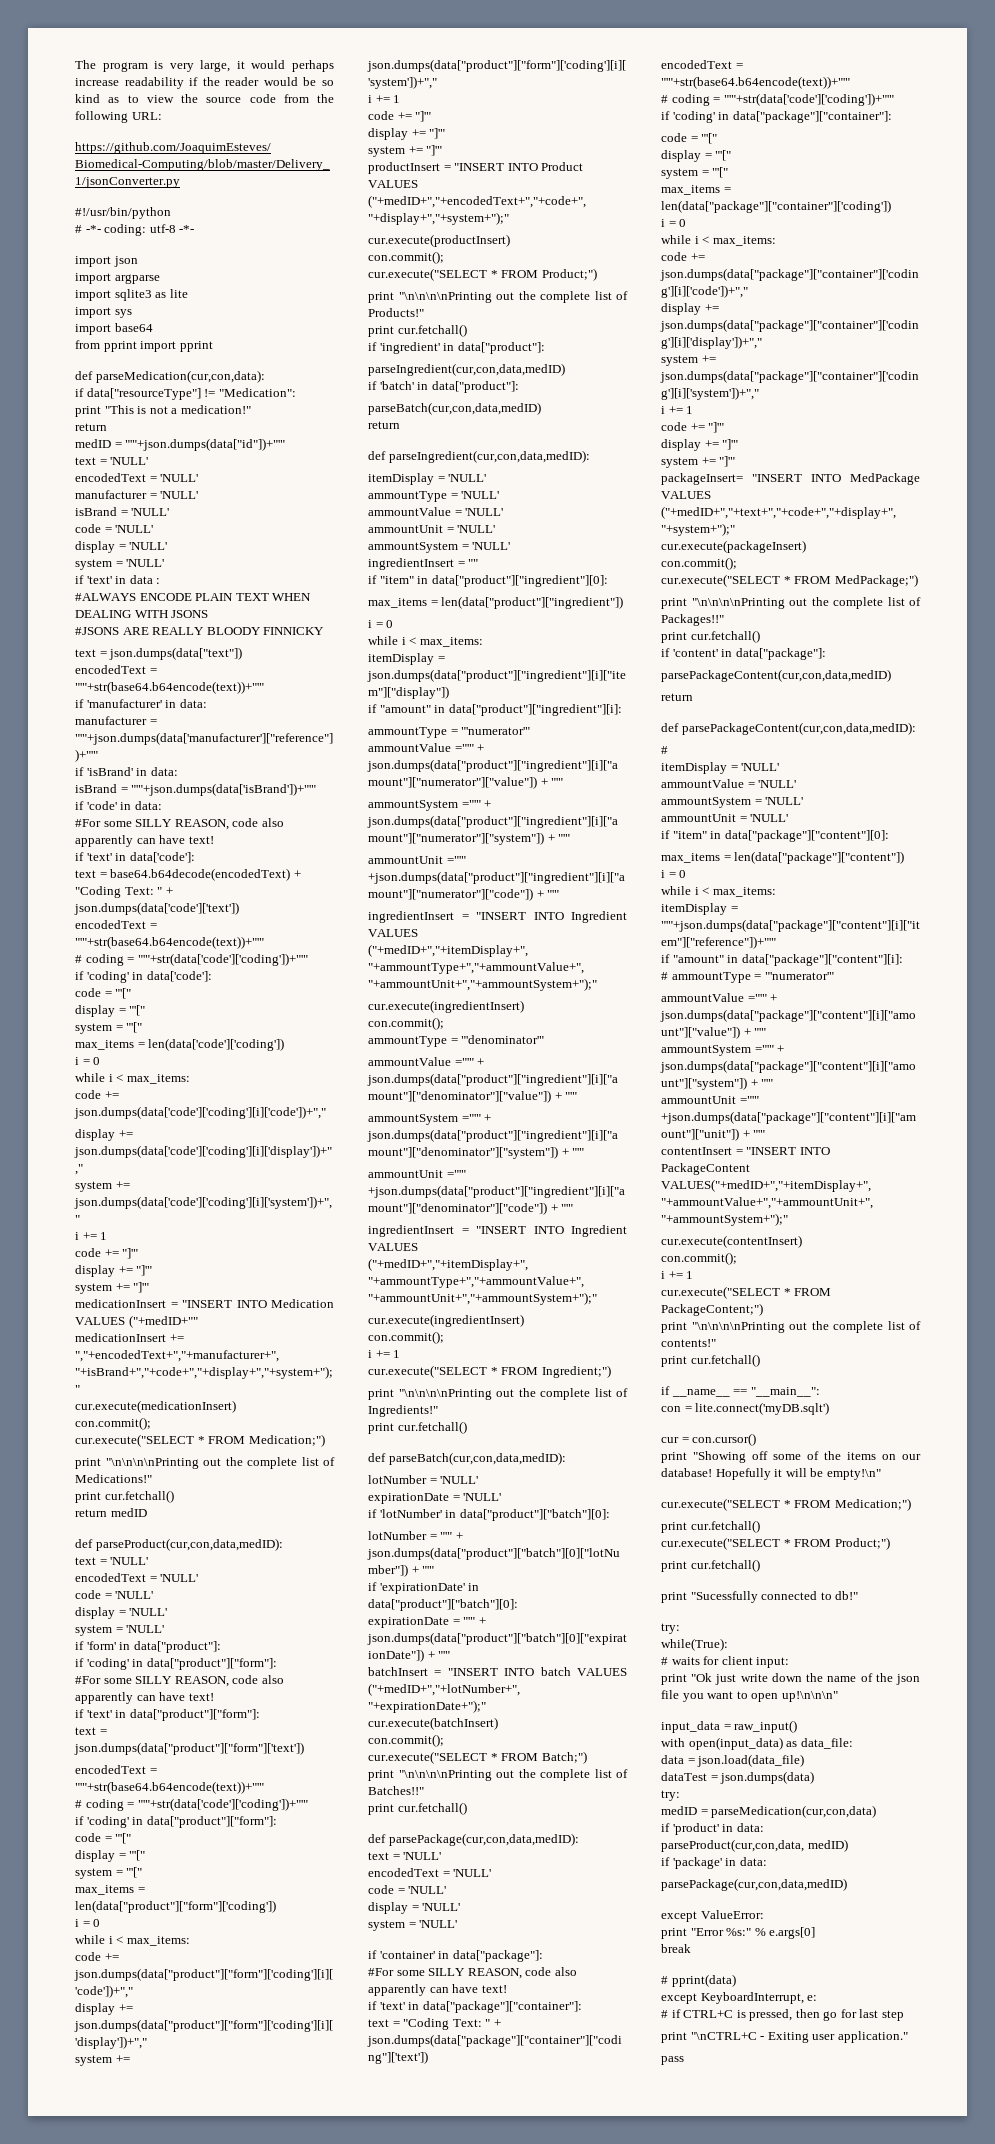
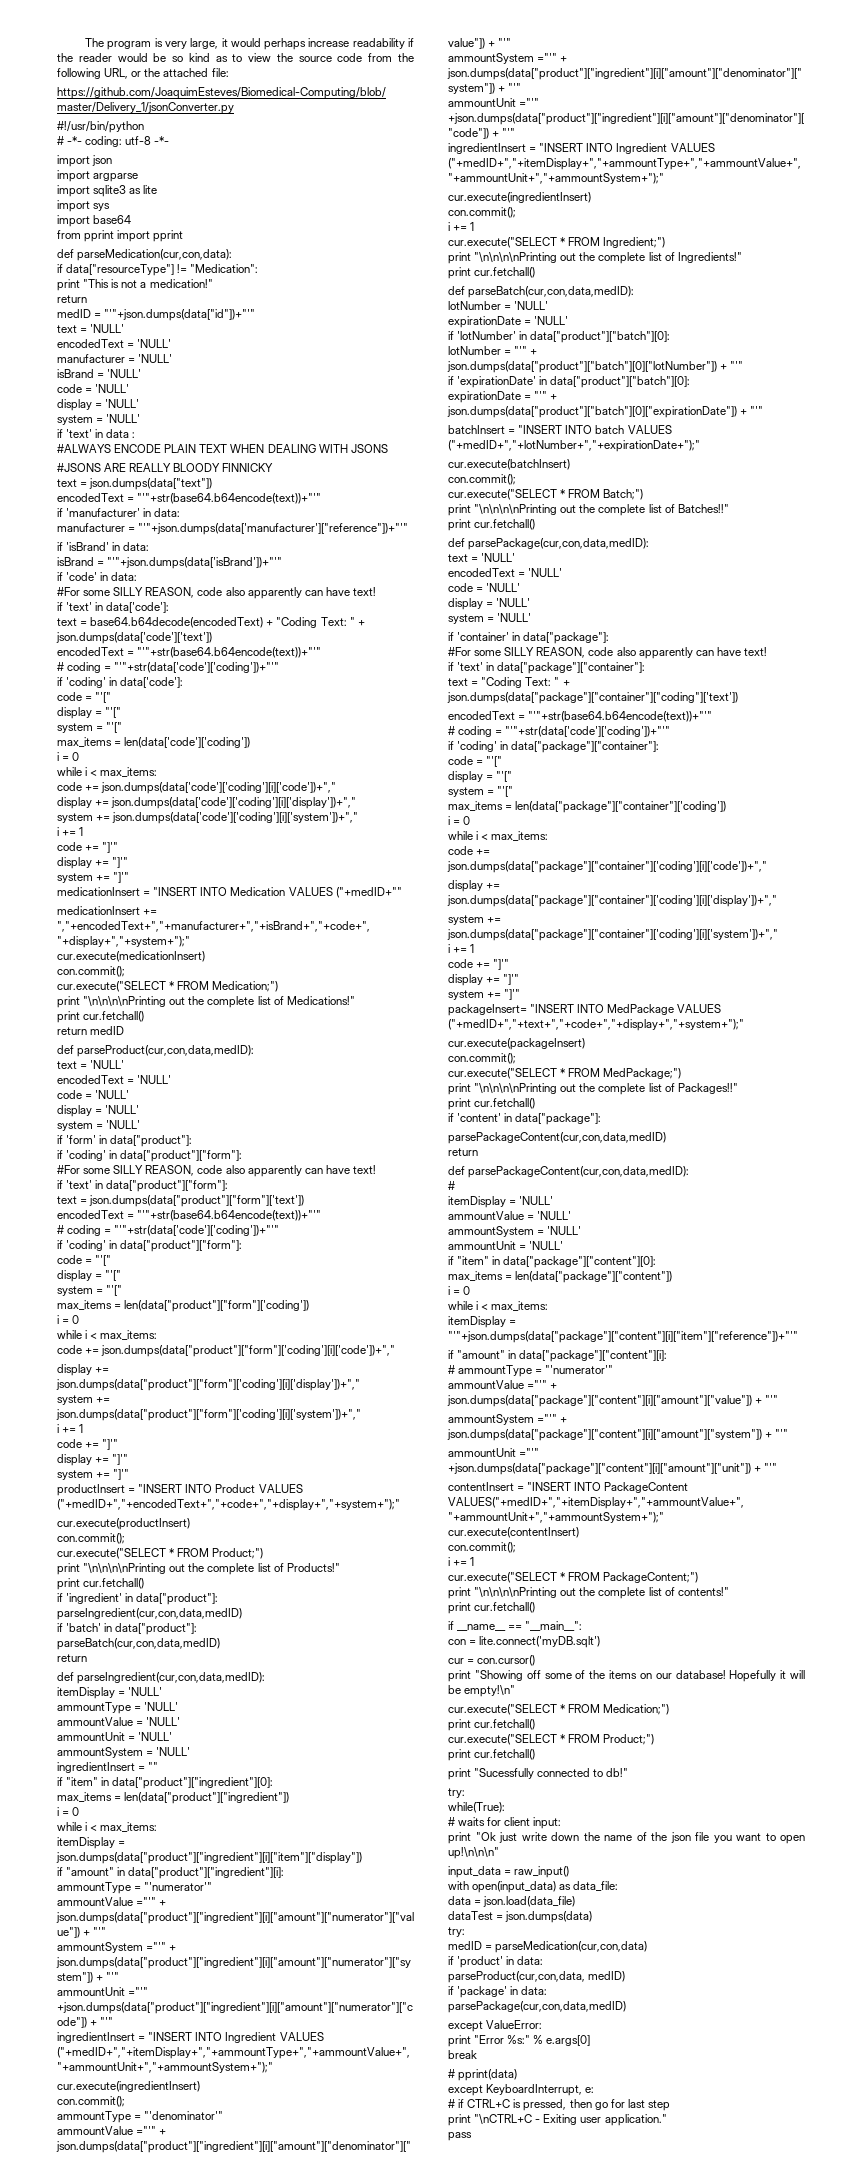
- The program is very large, it would perhaps increase readability if the reader would be so kind as to view the source code from the following URL:
+ The program is very large, it would perhaps increase readability if the reader would be so kind as to view the source code from the following URL, or the attached file:

